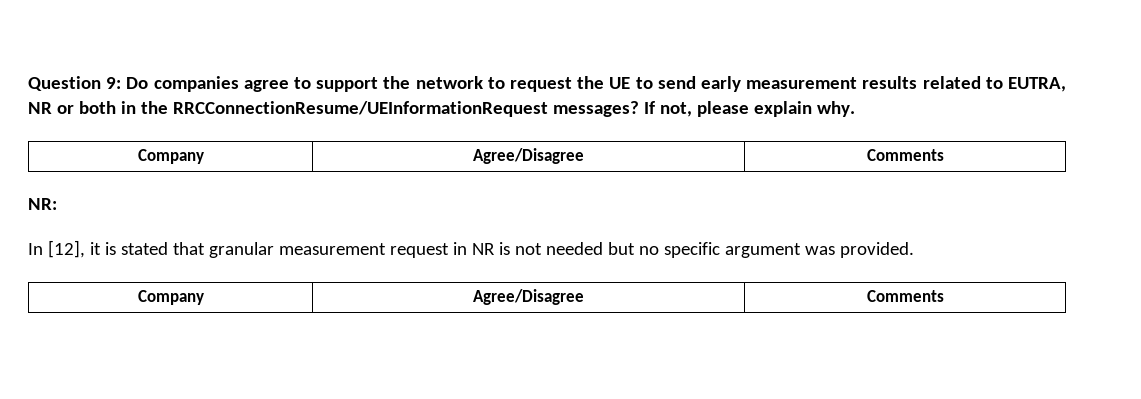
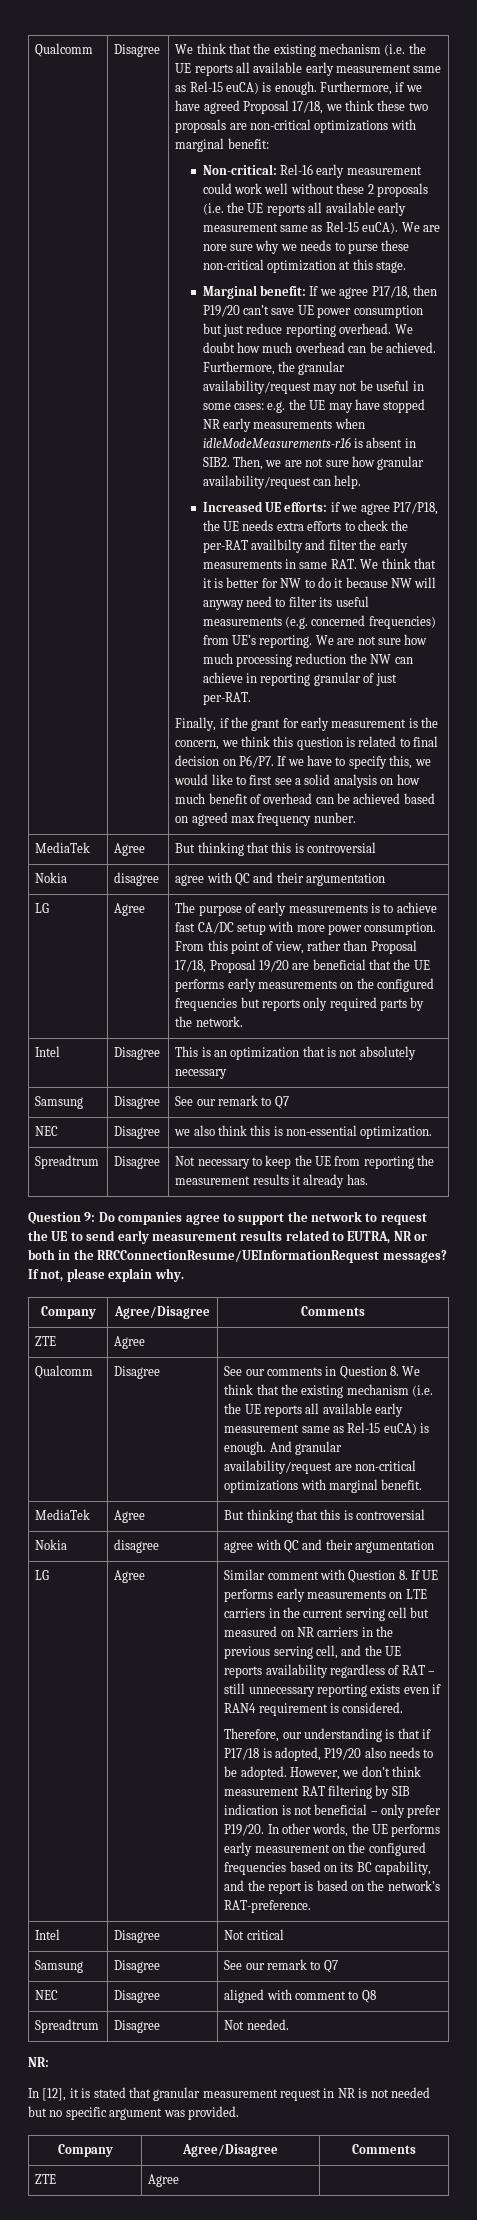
+ Qualcomm | Disagree | We think that the existing mechanism (i.e. the UE reports all available early measurement same as Rel-15 euCA) is enough. Furthermore, if we have agreed Proposal 17/18, we think these two proposals are non-critical optimizations with marginal benefit:
+ Non-critical: Rel-16 early measurement could work well without these 2 proposals (i.e. the UE reports all available early measurement same as Rel-15 euCA). We are nore sure why we needs to purse these non-critical optimization at this stage.
+ Marginal benefit: If we agree P17/18, then P19/20 can’t save UE power consumption but just reduce reporting overhead. We doubt how much overhead can be achieved. Furthermore, the granular availability/request may not be useful in some cases: e.g. the UE may have stopped NR early measurements when idleModeMeasurements-r16 is absent in SIB2. Then, we are not sure how granular availability/request can help.
+ Increased UE efforts: if we agree P17/P18, the UE needs extra efforts to check the per-RAT availbilty and filter the early measurements in same RAT. We think that it is better for NW to do it because NW will anyway need to filter its useful measurements (e.g. concerned frequencies) from UE’s reporting. We are not sure how much processing reduction the NW can achieve in reporting granular of just per-RAT.
+ Finally, if the grant for early measurement is the concern, we think this question is related to final decision on P6/P7. If we have to specify this, we would like to first see a solid analysis on how much benefit of overhead can be achieved based on agreed max frequency nunber.
+ MediaTek | Agree | But thinking that this is controversial
+ Nokia | disagree | agree with QC and their argumentation
+ LG | Agree | The purpose of early measurements is to achieve fast CA/DC setup with more power consumption. From this point of view, rather than Proposal 17/18, Proposal 19/20 are beneficial that the UE performs early measurements on the configured frequencies but reports only required parts by the network.
+ Intel | Disagree | This is an optimization that is not absolutely necessary
+ Samsung | Disagree | See our remark to Q7
+ NEC | Disagree | we also think this is non-essential optimization.
+ Spreadtrum | Disagree | Not necessary to keep the UE from reporting the measurement results it already has.
  If not, please explain why.
  Company | Agree/Disagree | Comments
+ ZTE | Agree |
+ Qualcomm | Disagree | See our comments in Question 8. We think that the existing mechanism (i.e. the UE reports all available early measurement same as Rel-15 euCA) is enough. And granular availability/request are non-critical optimizations with marginal benefit.
+ MediaTek | Agree | But thinking that this is controversial
+ Nokia | disagree | agree with QC and their argumentation
+ LG | Agree | Similar comment with Question 8. If UE performs early measurements on LTE carriers in the current serving cell but measured on NR carriers in the previous serving cell, and the UE reports availability regardless of RAT – still unnecessary reporting exists even if RAN4 requirement is considered.
+ Therefore, our understanding is that if P17/18 is adopted, P19/20 also needs to be adopted. However, we don’t think measurement RAT filtering by SIB indication is not beneficial – only prefer P19/20. In other words, the UE performs early measurement on the configured frequencies based on its BC capability, and the report is based on the network’s RAT-preference.
+ Intel | Disagree | Not critical
+ Samsung | Disagree | See our remark to Q7
+ NEC | Disagree | aligned with comment to Q8
+ Spreadtrum | Disagree | Not needed.
  In [12], it is stated that granular measurement request in NR is not needed but no specific argument was provided.
  Company | Agree/Disagree | Comments
+ ZTE | Agree |

